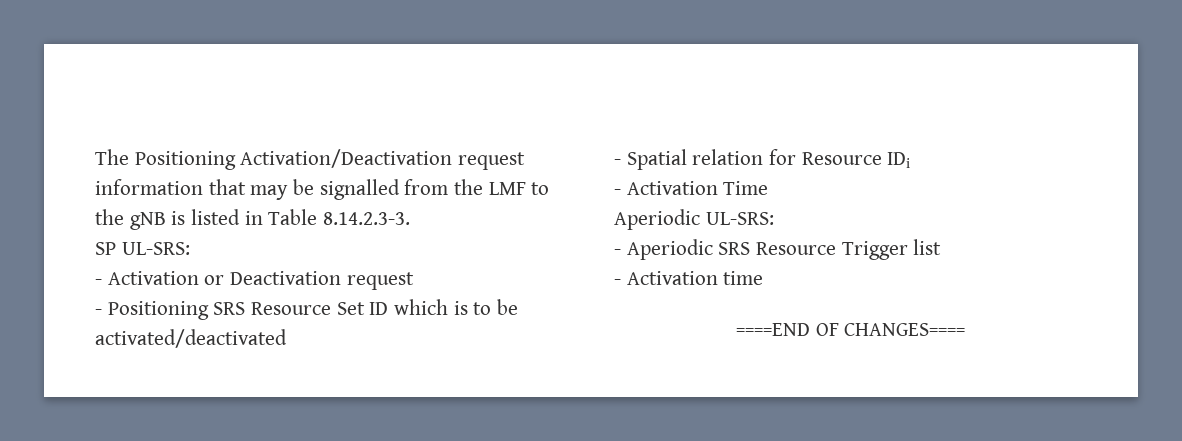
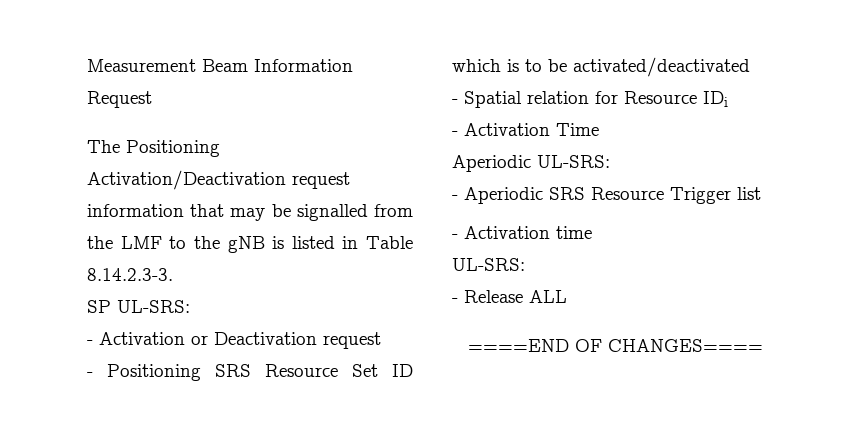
+ Measurement Beam Information Request
  - Activation time
+ UL-SRS:
+ - Release ALL

